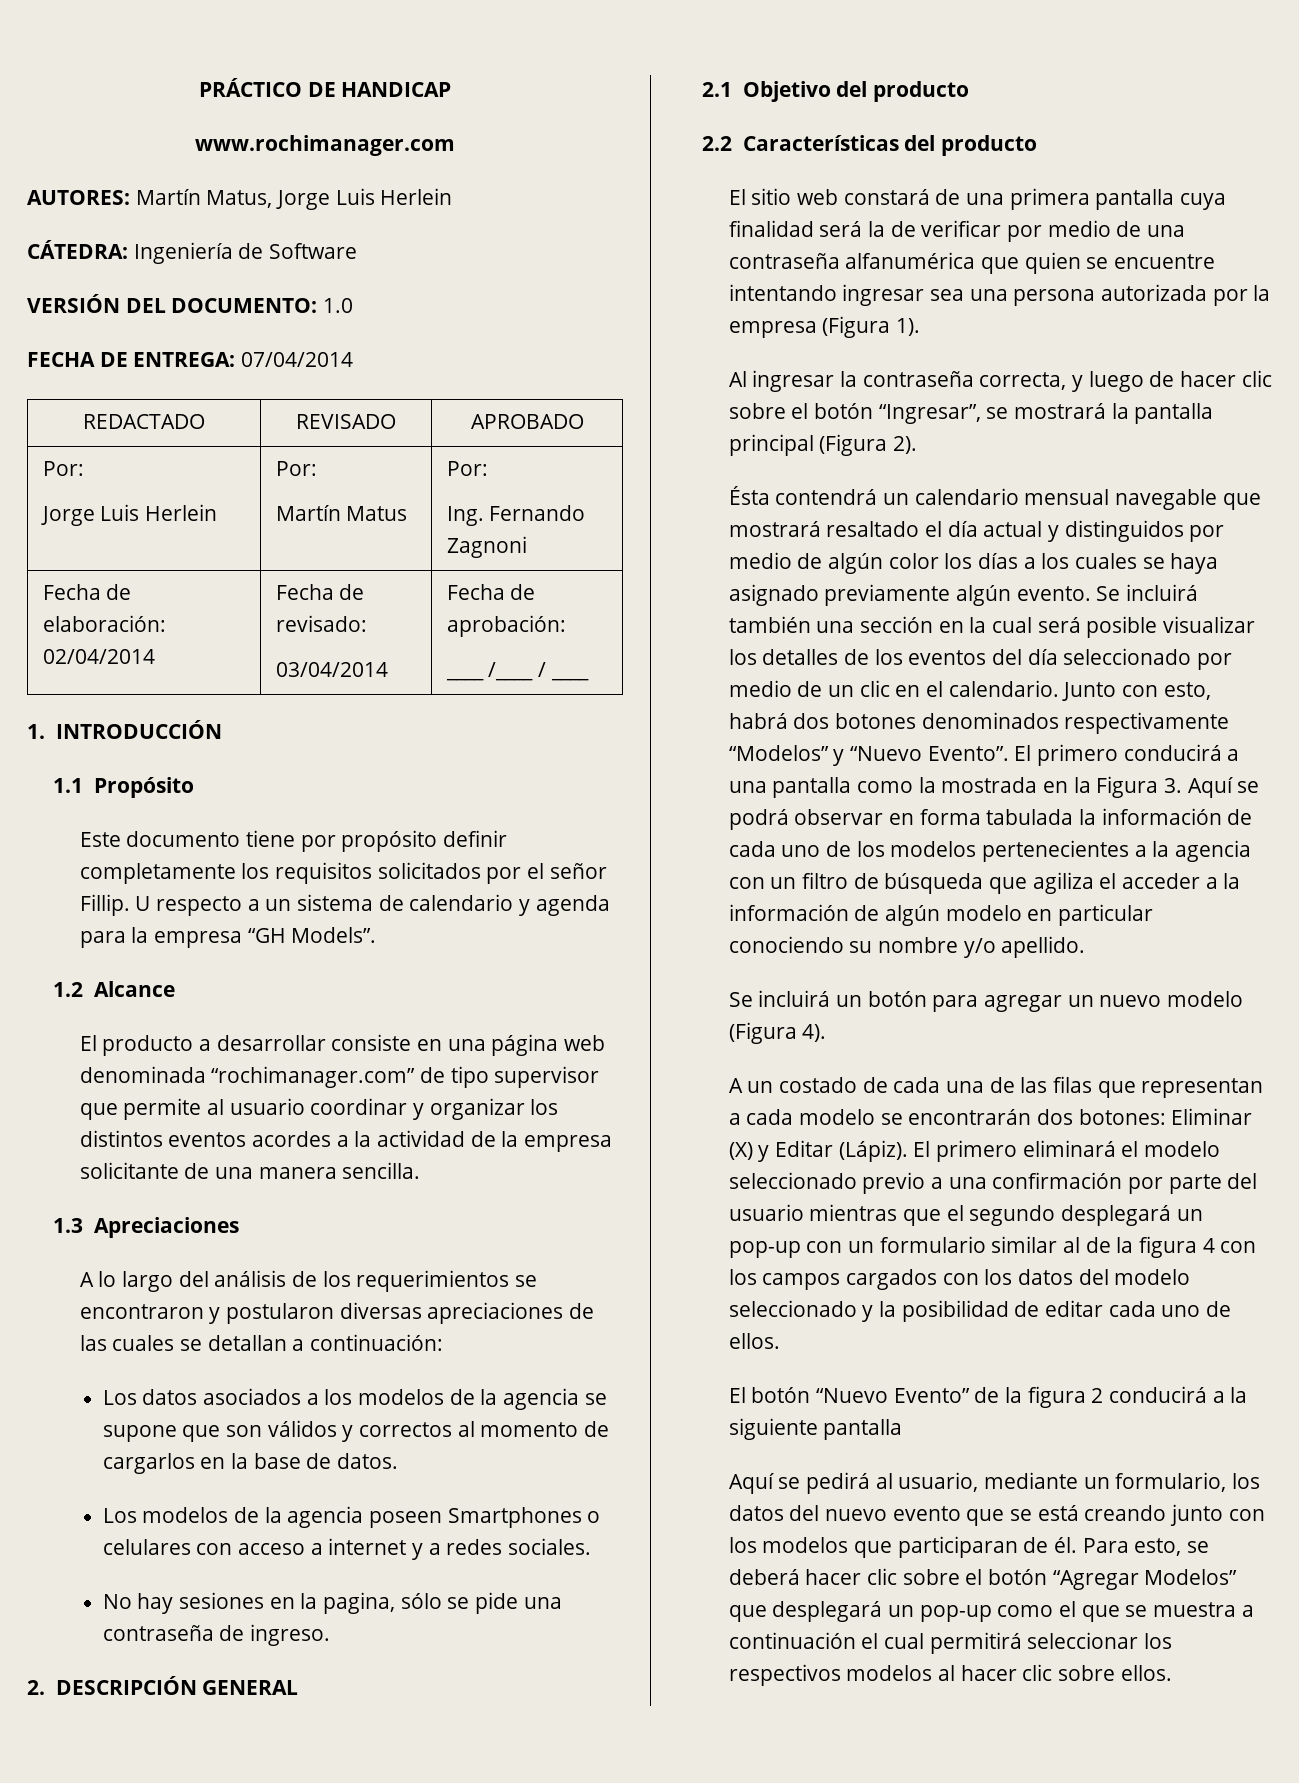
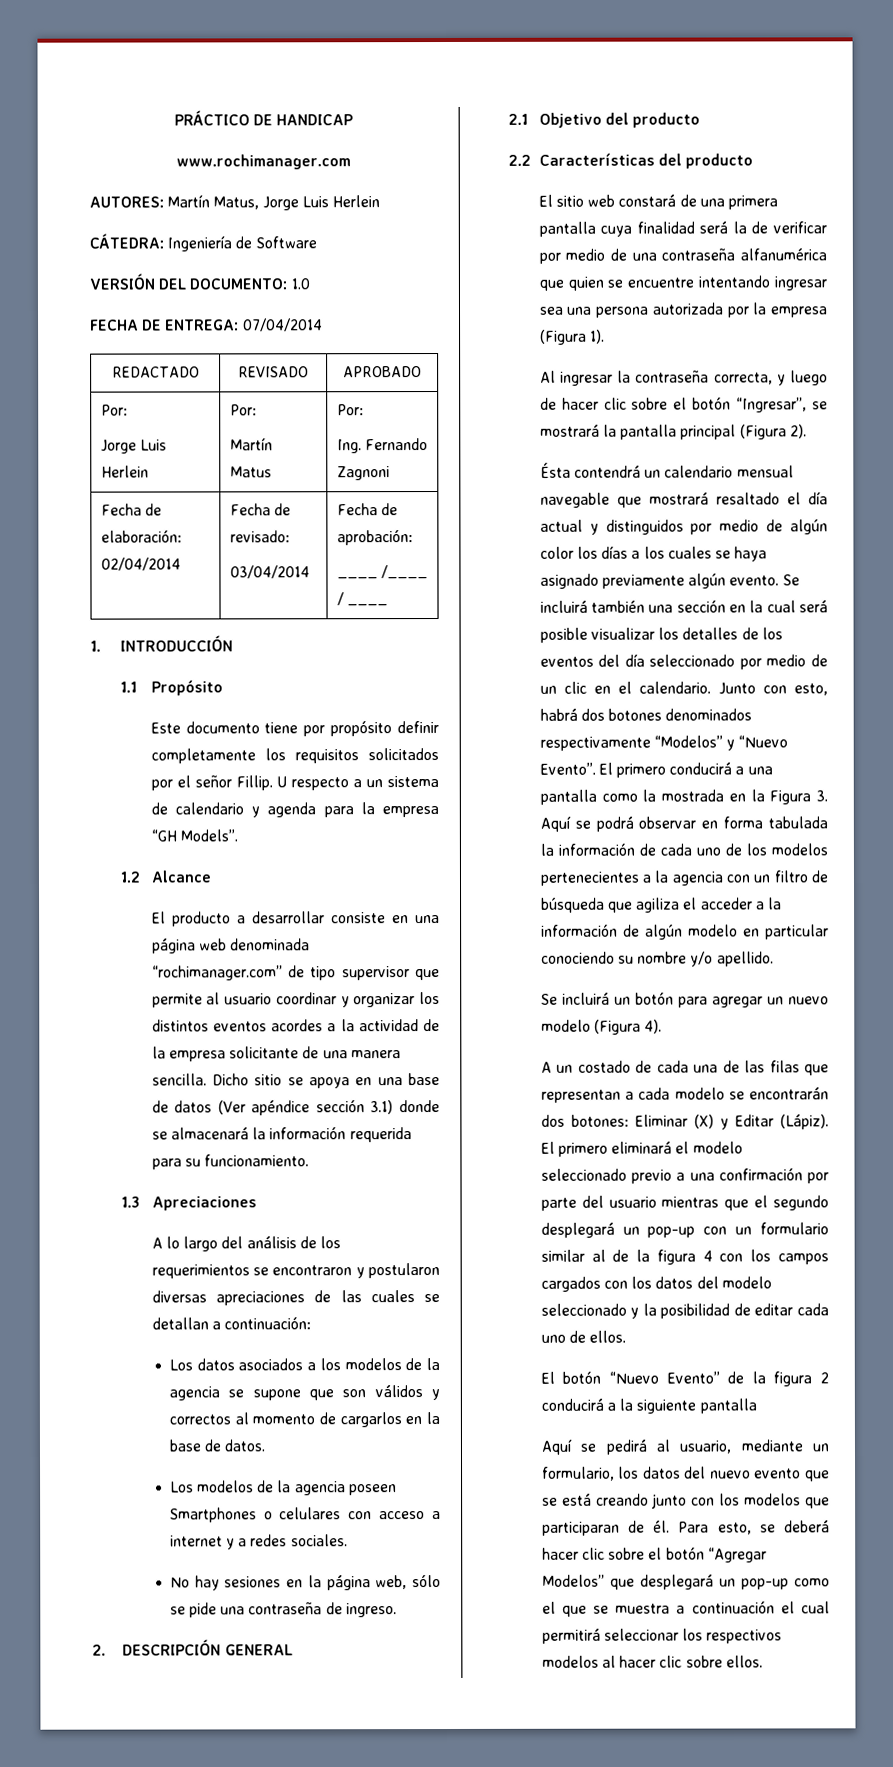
+ Dicho sitio se apoya en una base de datos (Ver apéndice sección 3.1) donde se almacenará la información requerida para su funcionamiento.
- No hay sesiones en la pagina, sólo se pide una contraseña de ingreso.
+ No hay sesiones en la página web, sólo se pide una contraseña de ingreso.

